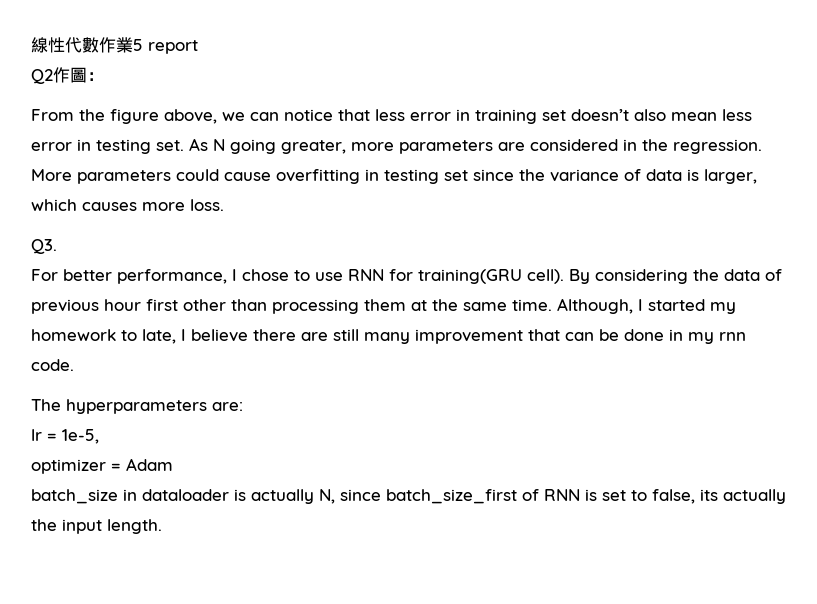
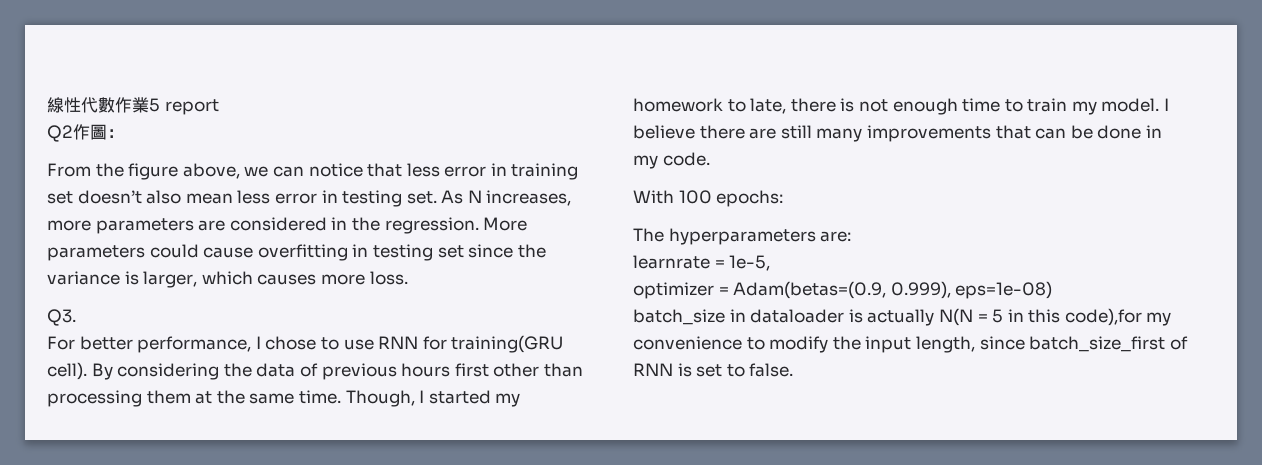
- As N going greater, more parameters are considered in the regression.
+ As N increases, more parameters are considered in the regression.
- More parameters could cause overfitting in testing set since the variance of data is larger, which causes more loss.
+ More parameters could cause overfitting in testing set since the variance is larger, which causes more loss.
- By considering the data of previous hour first other than processing them at the same time.
+ By considering the data of previous hours first other than processing them at the same time.
- Although, I started my homework to late, I believe there are still many improvement that can be done in my rnn code.
+ Though, I started my homework to late, there is not enough time to train my model. I believe there are still many improvements that can be done in my code.
+ With 100 epochs:
- lr = 1e-5,
+ learnrate = 1e-5,
- optimizer = Adam
+ optimizer = Adam(betas=(0.9, 0.999), eps=1e-08)
- batch_size in dataloader is actually N, since batch_size_first of RNN is set to false, its actually the input length.
+ batch_size in dataloader is actually N(N = 5 in this code),for my convenience to modify the input length, since batch_size_first of RNN is set to false.

